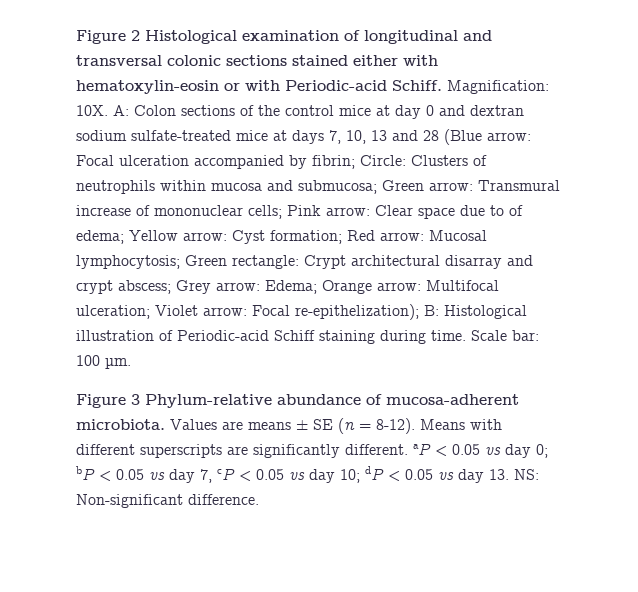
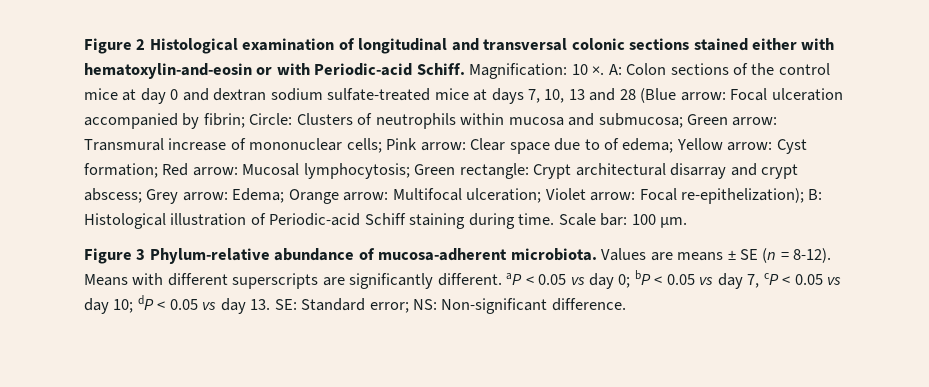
- Figure 2 Histological examination of longitudinal and transversal colonic sections stained either with hematoxylin-eosin or with Periodic-acid Schiff.
+ Figure 2 Histological examination of longitudinal and transversal colonic sections stained either with hematoxylin-and-eosin or with Periodic-acid Schiff.
- Magnification: 10X.
+ Magnification: 10 ×.
- Means with different superscripts are significantly different. aP < 0.05 vs day 0; bP < 0.05 vs day 7, cP < 0.05 vs day 10; dP < 0.05 vs day 13. NS: Non-significant difference.
+ Means with different superscripts are significantly different. aP < 0.05 vs day 0; bP < 0.05 vs day 7, cP < 0.05 vs day 10; dP < 0.05 vs day 13. SE: Standard error; NS: Non-significant difference.

